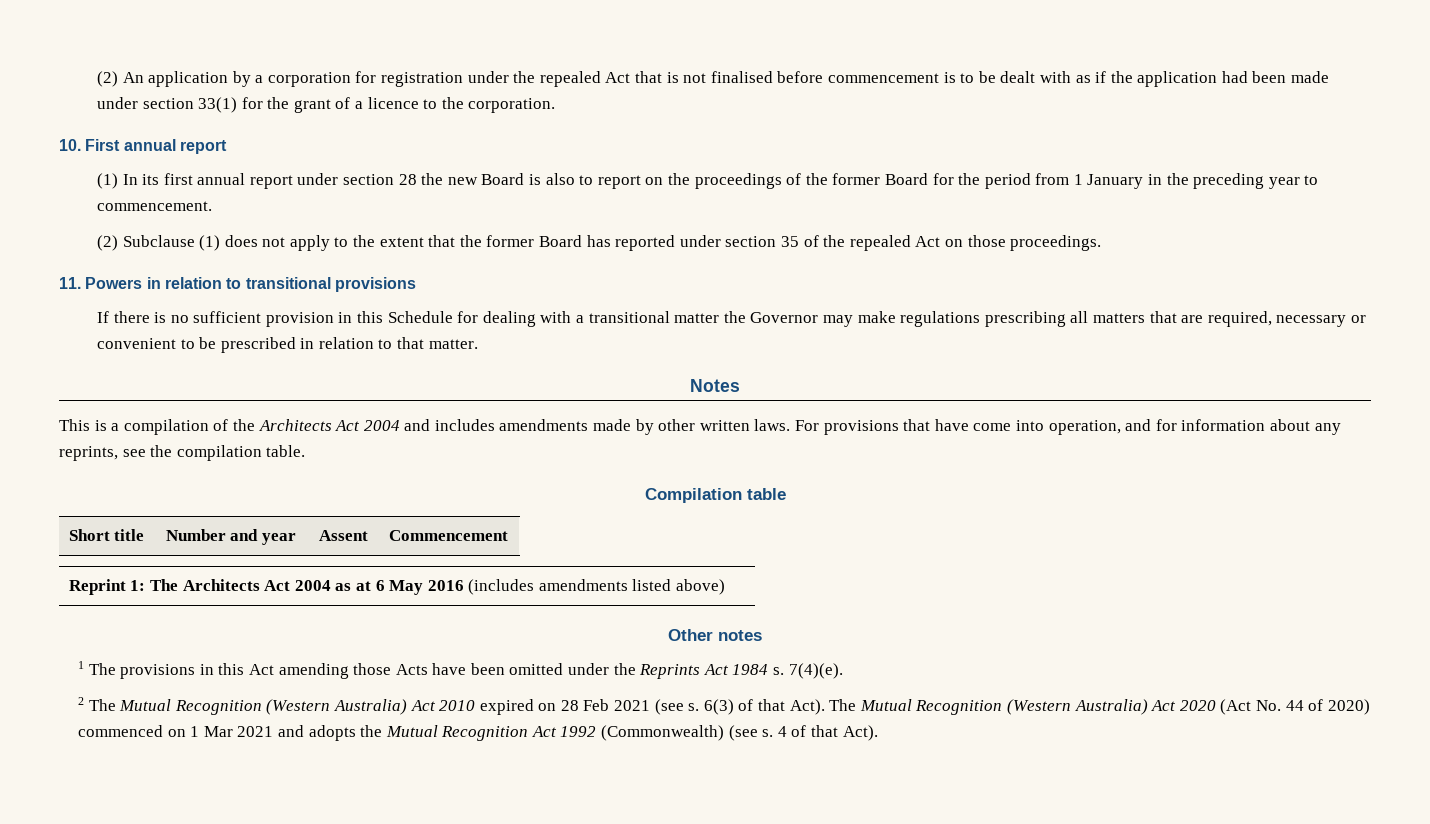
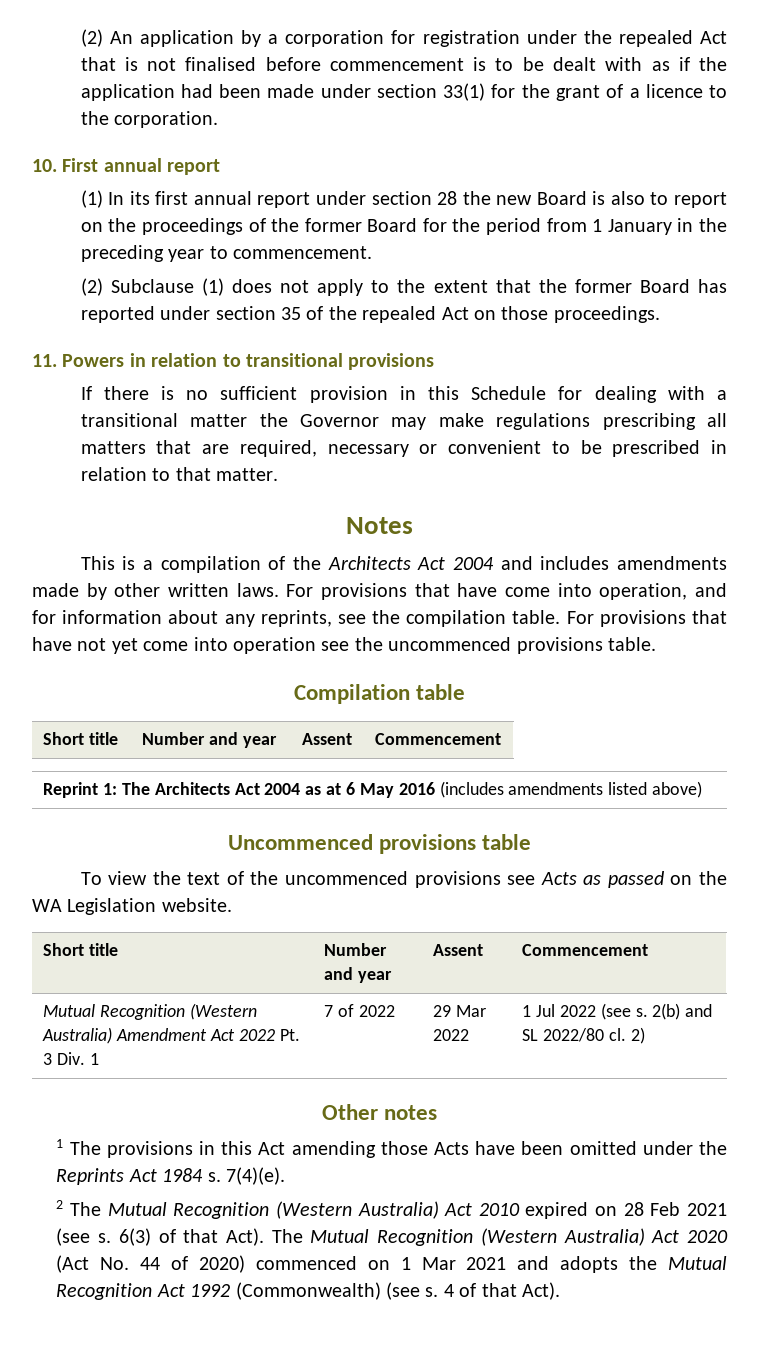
+ For provisions that have not yet come into operation see the uncommenced provisions table.
+ Uncommenced provisions table
+ To view the text of the uncommenced provisions see Acts as passed on the WA Legislation website.
+ Short title | Number and year | Assent | Commencement
+ Mutual Recognition (Western Australia) Amendment Act 2022 Pt. 3 Div. 1 | 7 of 2022 | 29 Mar 2022 | 1 Jul 2022 (see s. 2(b) and SL 2022/80 cl. 2)

